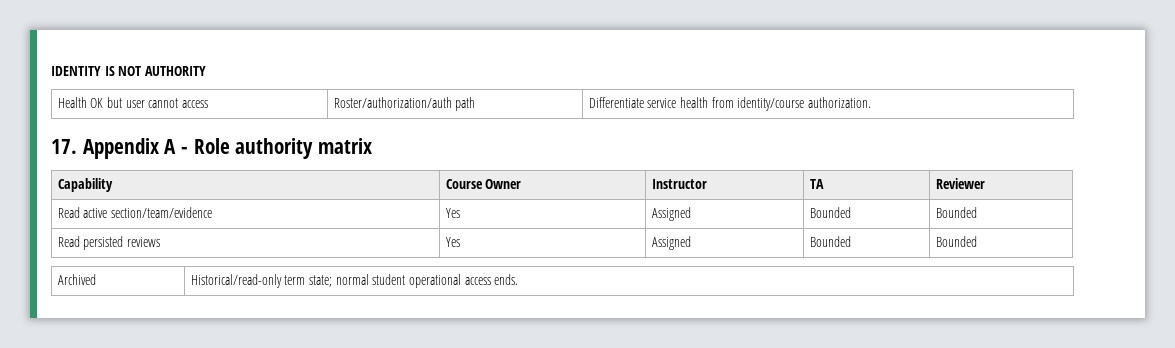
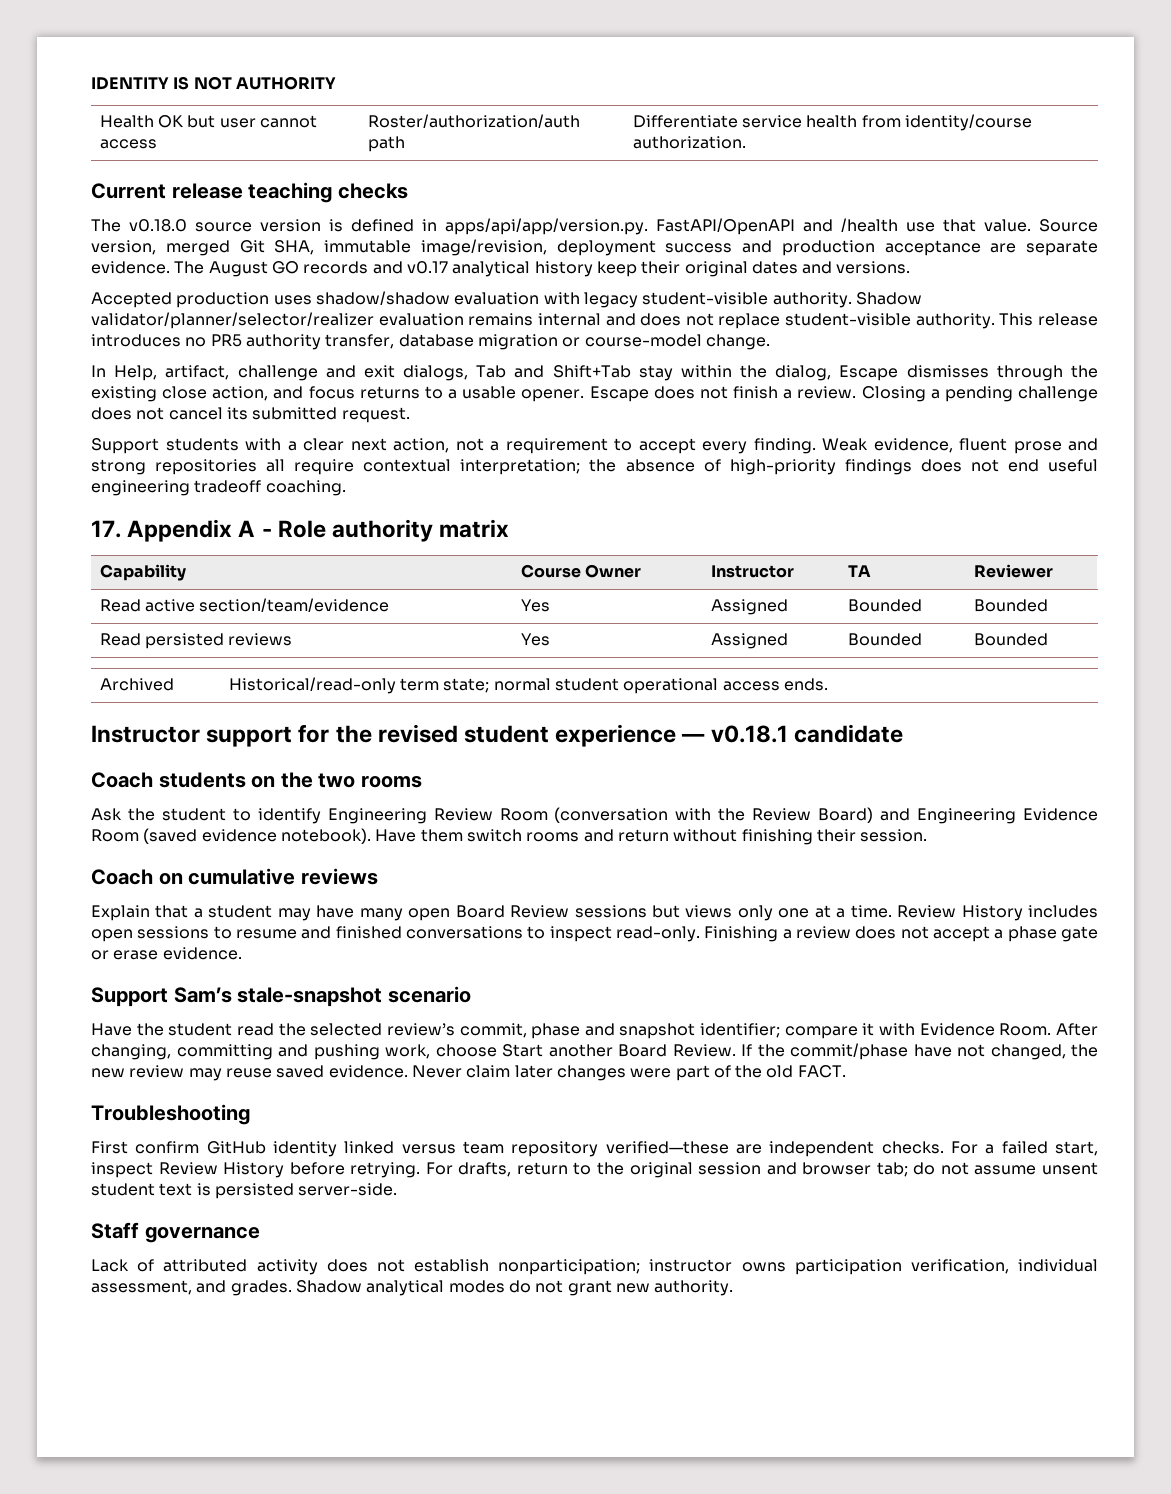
+ Current release teaching checks
+ The v0.18.0 source version is defined in apps/api/app/version.py. FastAPI/OpenAPI and /health use that value. Source version, merged Git SHA, immutable image/revision, deployment success and production acceptance are separate evidence. The August GO records and v0.17 analytical history keep their original dates and versions.
+ Accepted production uses shadow/shadow evaluation with legacy student-visible authority. Shadow validator/planner/selector/realizer evaluation remains internal and does not replace student-visible authority. This release introduces no PR5 authority transfer, database migration or course-model change.
+ In Help, artifact, challenge and exit dialogs, Tab and Shift+Tab stay within the dialog, Escape dismisses through the existing close action, and focus returns to a usable opener. Escape does not finish a review. Closing a pending challenge does not cancel its submitted request.
+ Support students with a clear next action, not a requirement to accept every finding. Weak evidence, fluent prose and strong repositories all require contextual interpretation; the absence of high-priority findings does not end useful engineering tradeoff coaching.
+ Instructor support for the revised student experience — v0.18.1 candidate
+ Coach students on the two rooms
+ Ask the student to identify Engineering Review Room (conversation with the Review Board) and Engineering Evidence Room (saved evidence notebook). Have them switch rooms and return without finishing their session.
+ Coach on cumulative reviews
+ Explain that a student may have many open Board Review sessions but views only one at a time. Review History includes open sessions to resume and finished conversations to inspect read-only. Finishing a review does not accept a phase gate or erase evidence.
+ Support Sam’s stale-snapshot scenario
+ Have the student read the selected review’s commit, phase and snapshot identifier; compare it with Evidence Room. After changing, committing and pushing work, choose Start another Board Review. If the commit/phase have not changed, the new review may reuse saved evidence. Never claim later changes were part of the old FACT.
+ Troubleshooting
+ First confirm GitHub identity linked versus team repository verified—these are independent checks. For a failed start, inspect Review History before retrying. For drafts, return to the original session and browser tab; do not assume unsent student text is persisted server-side.
+ Staff governance
+ Lack of attributed activity does not establish nonparticipation; instructor owns participation verification, individual assessment, and grades. Shadow analytical modes do not grant new authority.

